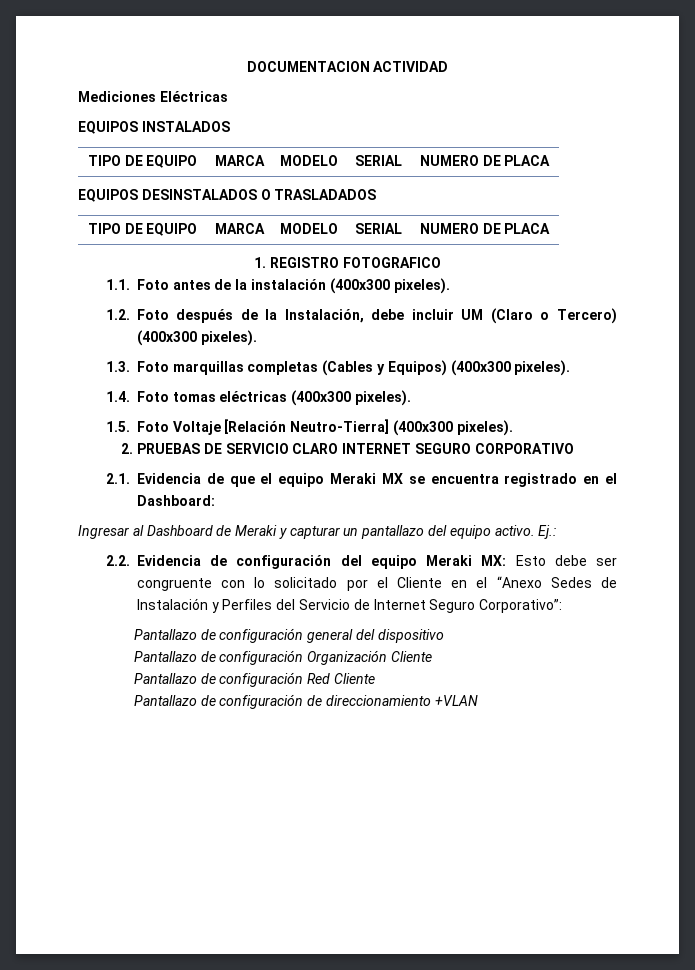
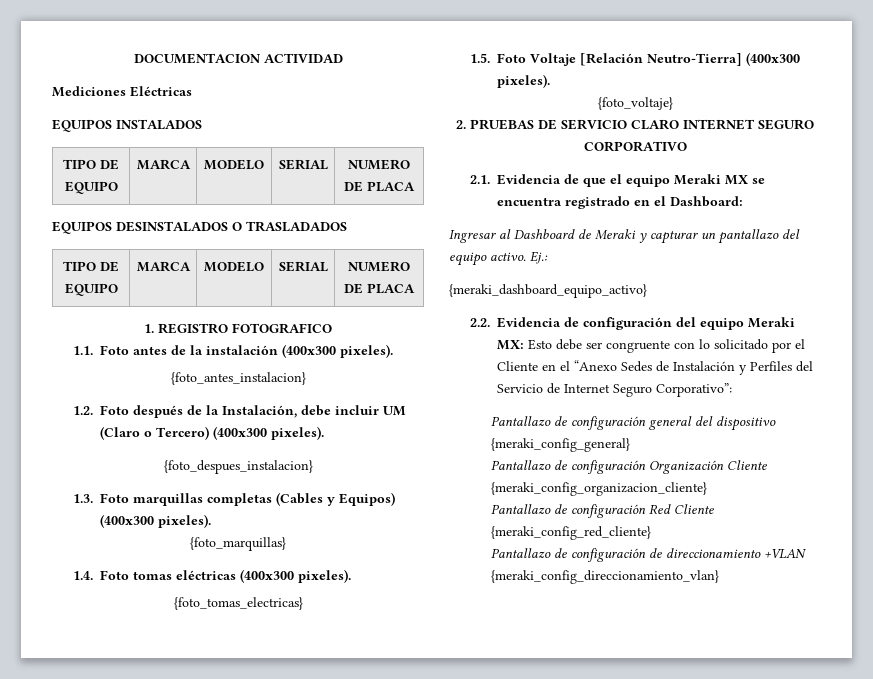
+ {foto_antes_instalacion}
+ {foto_despues_instalacion}
+ {foto_marquillas}
+ {foto_tomas_electricas}
+ {foto_voltaje}
+ {meraki_dashboard_equipo_activo}
- Pantallazo de configuración general del dispositivo
+ Pantallazo de configuración general del dispositivo {meraki_config_general}
- Pantallazo de configuración Organización Cliente
+ Pantallazo de configuración Organización Cliente {meraki_config_organizacion_cliente}
- Pantallazo de configuración Red Cliente
+ Pantallazo de configuración Red Cliente {meraki_config_red_cliente}
- Pantallazo de configuración de direccionamiento +VLAN
+ Pantallazo de configuración de direccionamiento +VLAN {meraki_config_direccionamiento_vlan}

